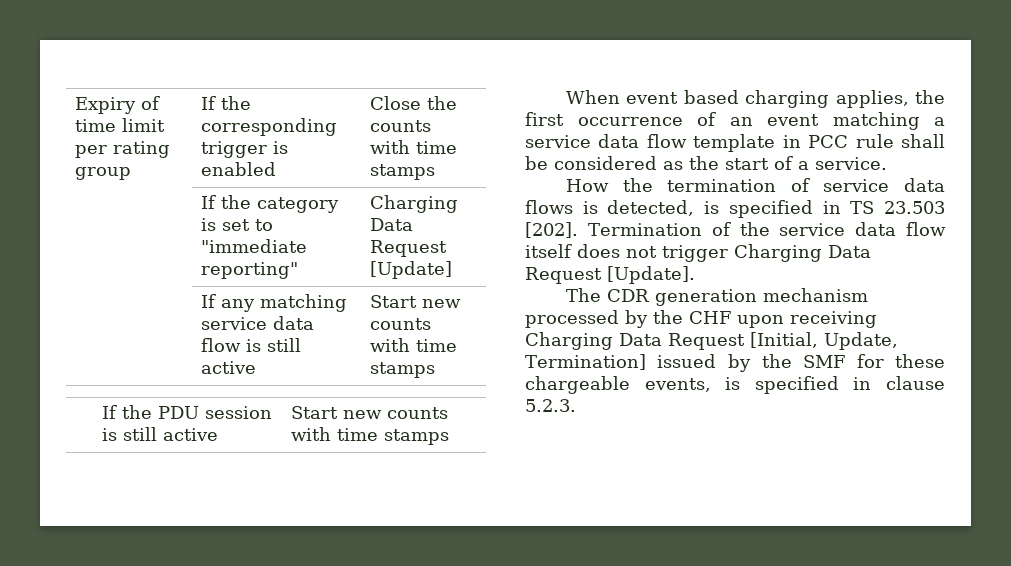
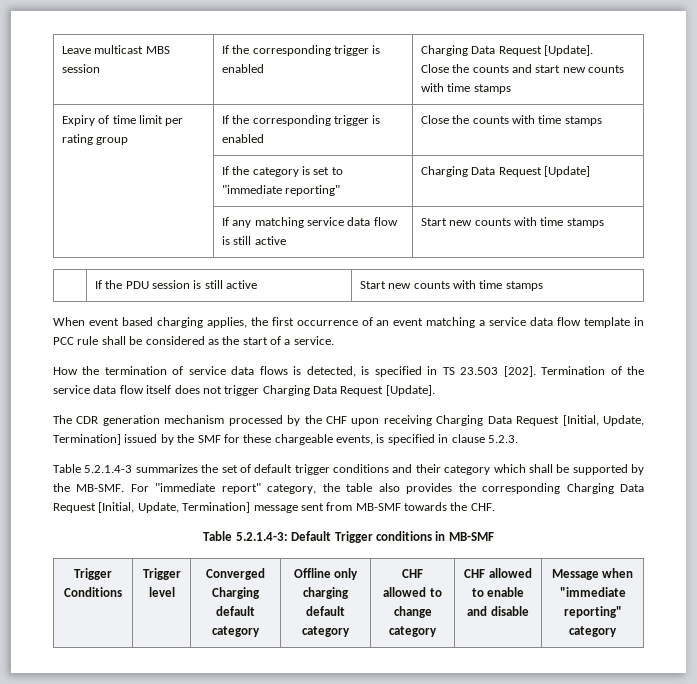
+ Leave multicast MBS session | If the corresponding trigger is enabled | Charging Data Request [Update].
+ Close the counts and start new counts with time stamps
+ Table 5.2.1.4-3 summarizes the set of default trigger conditions and their category which shall be supported by the MB-SMF. For "immediate report" category, the table also provides the corresponding Charging Data Request [Initial, Update, Termination] message sent from MB-SMF towards the CHF.
+ Table 5.2.1.4-3: Default Trigger conditions in MB-SMF
+ Trigger Conditions | Trigger level | Converged Charging default category | Offline only charging default category | CHF allowed to change category | CHF allowed to enable and disable | Message when "immediate reporting" category

